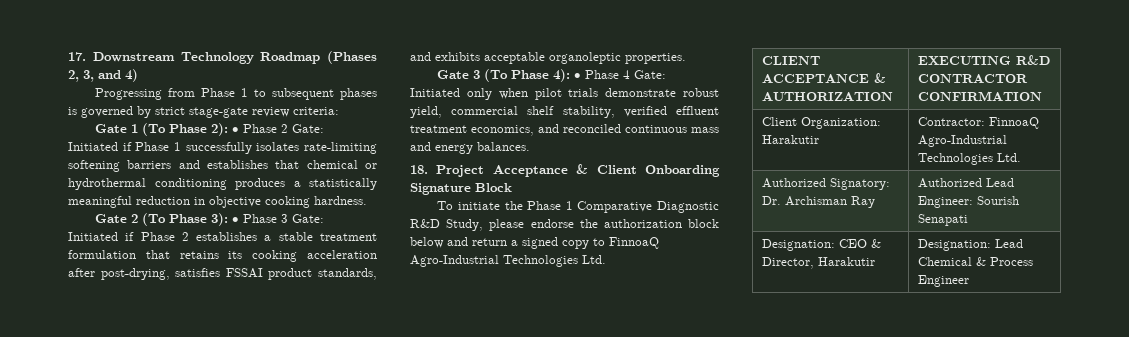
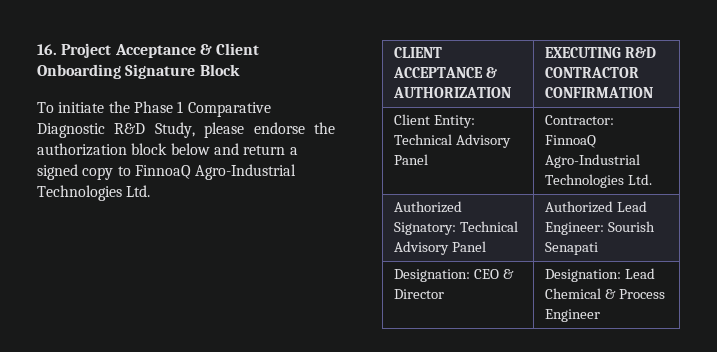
- 17. Downstream Technology Roadmap (Phases 2, 3, and 4)
- Progressing from Phase 1 to subsequent phases is governed by strict stage-gate review criteria:
- Gate 1 (To Phase 2): • Phase 2 Gate: Initiated if Phase 1 successfully isolates rate-limiting softening barriers and establishes that chemical or hydrothermal conditioning produces a statistically meaningful reduction in objective cooking hardness.
- Gate 2 (To Phase 3): • Phase 3 Gate: Initiated if Phase 2 establishes a stable treatment formulation that retains its cooking acceleration after post-drying, satisfies FSSAI product standards, and exhibits acceptable organoleptic properties.
- Gate 3 (To Phase 4): • Phase 4 Gate: Initiated only when pilot trials demonstrate robust yield, commercial shelf stability, verified effluent treatment economics, and reconciled continuous mass and energy balances.
- 18. Project Acceptance & Client Onboarding Signature Block
+ 16. Project Acceptance & Client Onboarding Signature Block
- Client Organization: Harakutir | Contractor: FinnoaQ Agro-Industrial Technologies Ltd.
+ Client Entity: Technical Advisory Panel | Contractor: FinnoaQ Agro-Industrial Technologies Ltd.
- Authorized Signatory: Dr. Archisman Ray | Authorized Lead Engineer: Sourish Senapati
+ Authorized Signatory: Technical Advisory Panel | Authorized Lead Engineer: Sourish Senapati
- Designation: CEO & Director, Harakutir | Designation: Lead Chemical & Process Engineer
+ Designation: CEO & Director | Designation: Lead Chemical & Process Engineer

